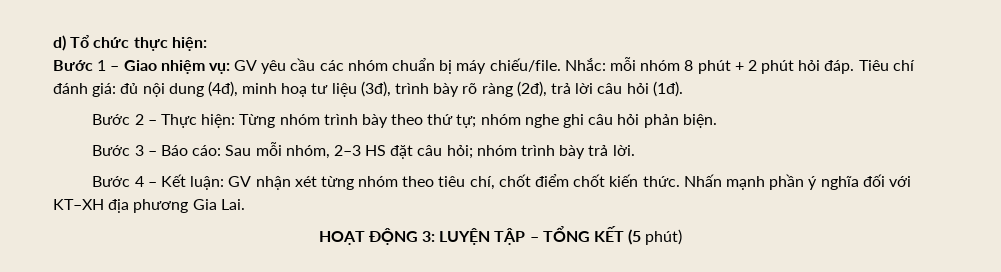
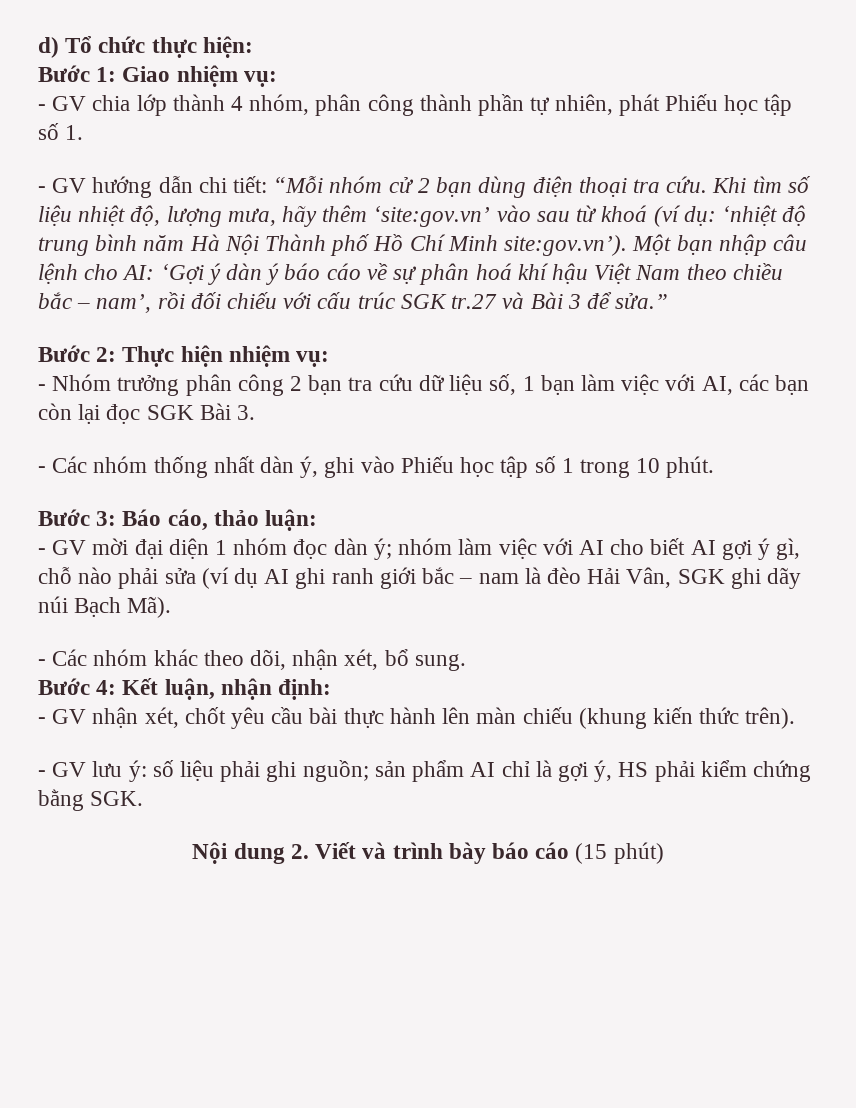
- Bước 1 – Giao nhiệm vụ: GV yêu cầu các nhóm chuẩn bị máy chiếu/file. Nhắc: mỗi nhóm 8 phút + 2 phút hỏi đáp. Tiêu chí đánh giá: đủ nội dung (4đ), minh hoạ tư liệu (3đ), trình bày rõ ràng (2đ), trả lời câu hỏi (1đ).
- Bước 2 – Thực hiện: Từng nhóm trình bày theo thứ tự; nhóm nghe ghi câu hỏi phản biện.
- Bước 3 – Báo cáo: Sau mỗi nhóm, 2–3 HS đặt câu hỏi; nhóm trình bày trả lời.
- Bước 4 – Kết luận: GV nhận xét từng nhóm theo tiêu chí, chốt điểm chốt kiến thức. Nhấn mạnh phần ý nghĩa đối với KT–XH địa phương Gia Lai.
- HOẠT ĐỘNG 3: LUYỆN TẬP – TỔNG KẾT (5 phút)
+ Bước 1: Giao nhiệm vụ:
+ - GV chia lớp thành 4 nhóm, phân công thành phần tự nhiên, phát Phiếu học tập số 1.
+ - GV hướng dẫn chi tiết: “Mỗi nhóm cử 2 bạn dùng điện thoại tra cứu. Khi tìm số liệu nhiệt độ, lượng mưa, hãy thêm ‘site:gov.vn’ vào sau từ khoá (ví dụ: ‘nhiệt độ trung bình năm Hà Nội Thành phố Hồ Chí Minh site:gov.vn’). Một bạn nhập câu lệnh cho AI: ‘Gợi ý dàn ý báo cáo về sự phân hoá khí hậu Việt Nam theo chiều bắc – nam’, rồi đối chiếu với cấu trúc SGK tr.27 và Bài 3 để sửa.”
+ Bước 2: Thực hiện nhiệm vụ:
+ - Nhóm trưởng phân công 2 bạn tra cứu dữ liệu số, 1 bạn làm việc với AI, các bạn còn lại đọc SGK Bài 3.
+ - Các nhóm thống nhất dàn ý, ghi vào Phiếu học tập số 1 trong 10 phút.
+ Bước 3: Báo cáo, thảo luận:
+ - GV mời đại diện 1 nhóm đọc dàn ý; nhóm làm việc với AI cho biết AI gợi ý gì, chỗ nào phải sửa (ví dụ AI ghi ranh giới bắc – nam là đèo Hải Vân, SGK ghi dãy núi Bạch Mã).
+ - Các nhóm khác theo dõi, nhận xét, bổ sung.
+ Bước 4: Kết luận, nhận định:
+ - GV nhận xét, chốt yêu cầu bài thực hành lên màn chiếu (khung kiến thức trên).
+ - GV lưu ý: số liệu phải ghi nguồn; sản phẩm AI chỉ là gợi ý, HS phải kiểm chứng bằng SGK.
+ Nội dung 2. Viết và trình bày báo cáo (15 phút)

